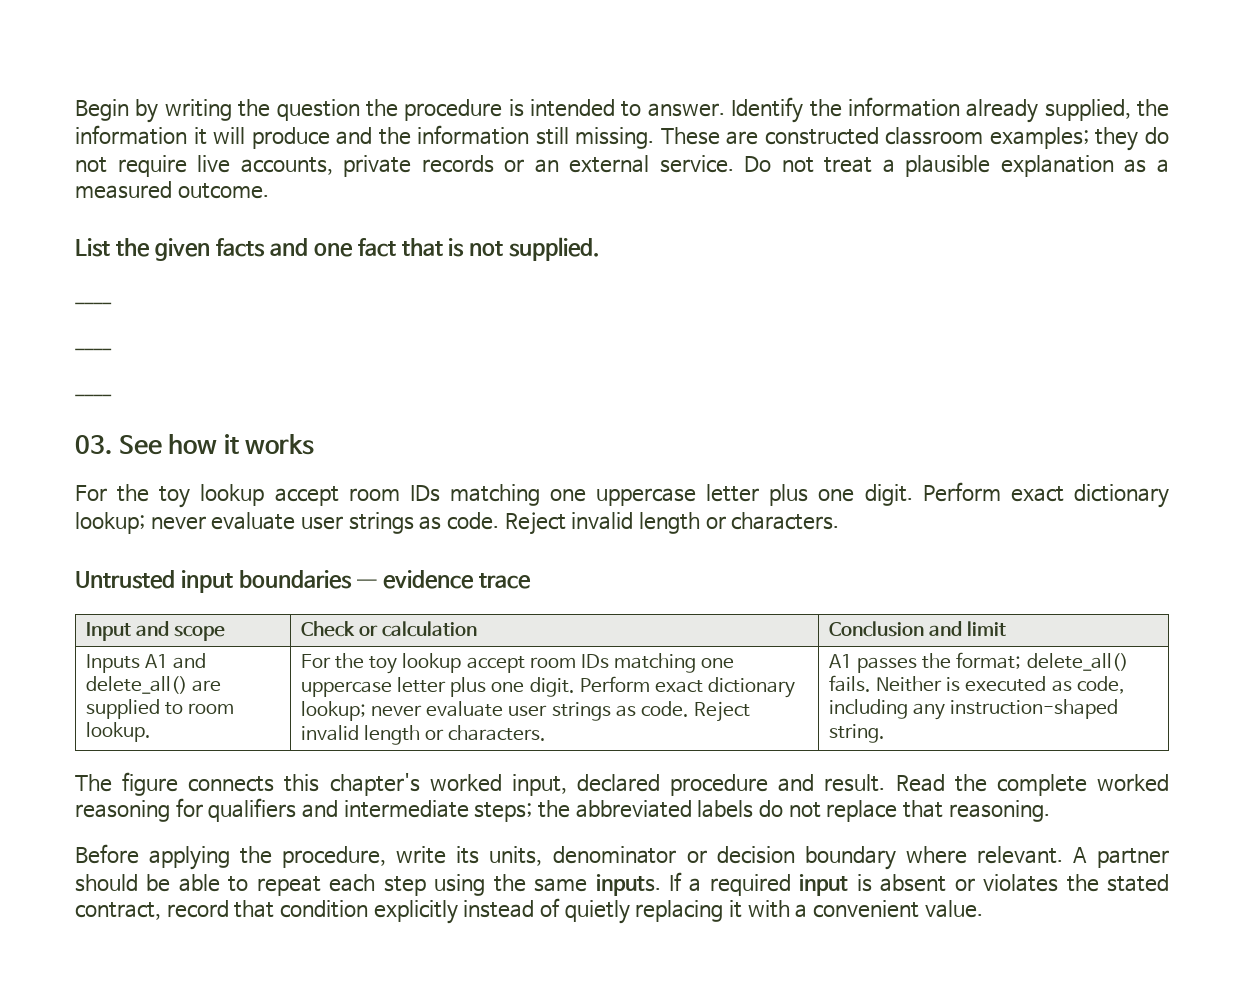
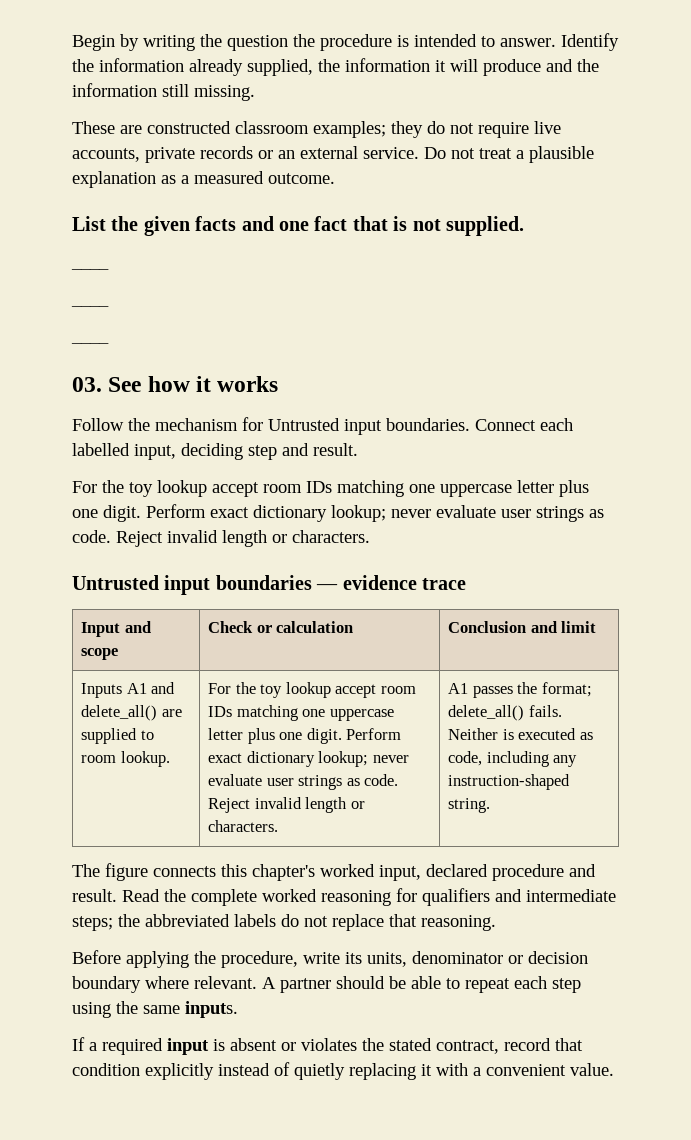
- Identify the information already supplied, the information it will produce and the information still missing. These are constructed classroom examples; they do not require live accounts, private records or an external service.
+ Identify the information already supplied, the information it will produce and the information still missing.
+ These are constructed classroom examples; they do not require live accounts, private records or an external service.
+ Follow the mechanism for Untrusted input boundaries. Connect each labelled input, deciding step and result.
- A partner should be able to repeat each step using the same inputs. If a required input is absent or violates the stated contract, record that condition explicitly instead of quietly replacing it with a convenient value.
+ A partner should be able to repeat each step using the same inputs.
+ If a required input is absent or violates the stated contract, record that condition explicitly instead of quietly replacing it with a convenient value.

